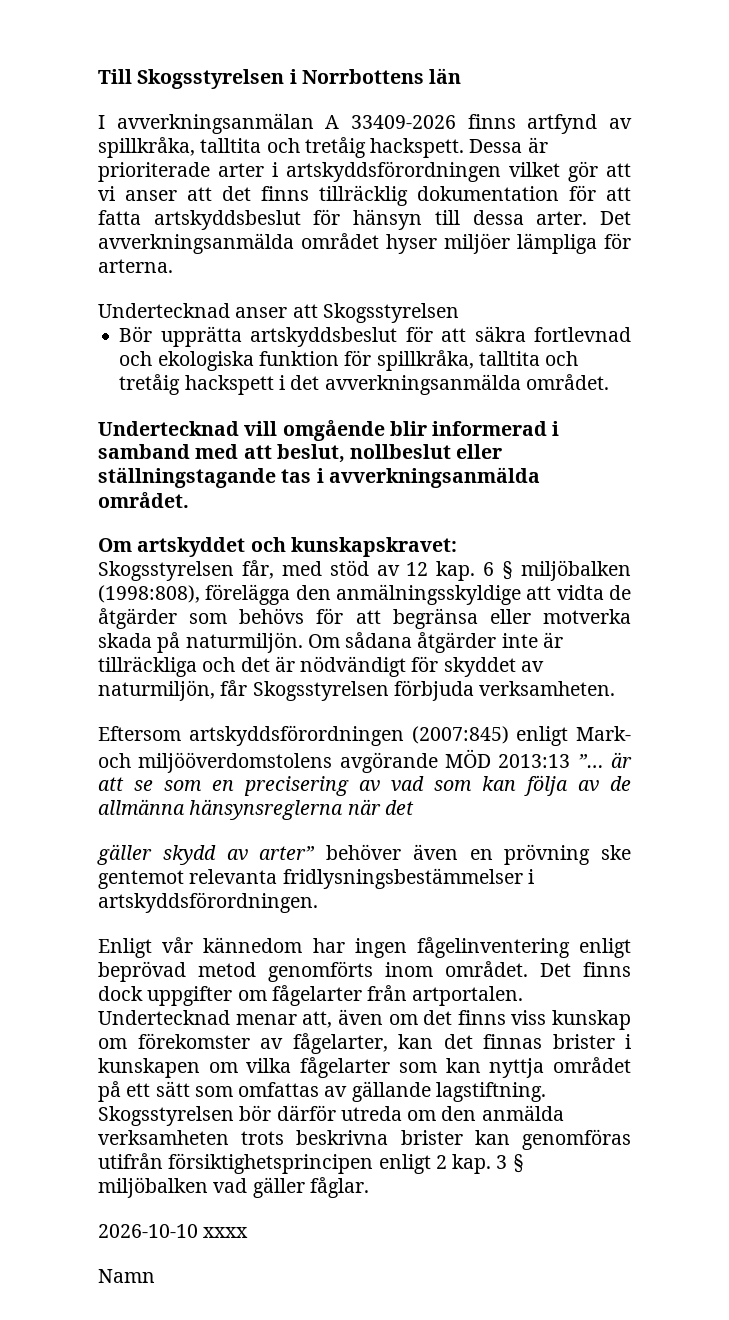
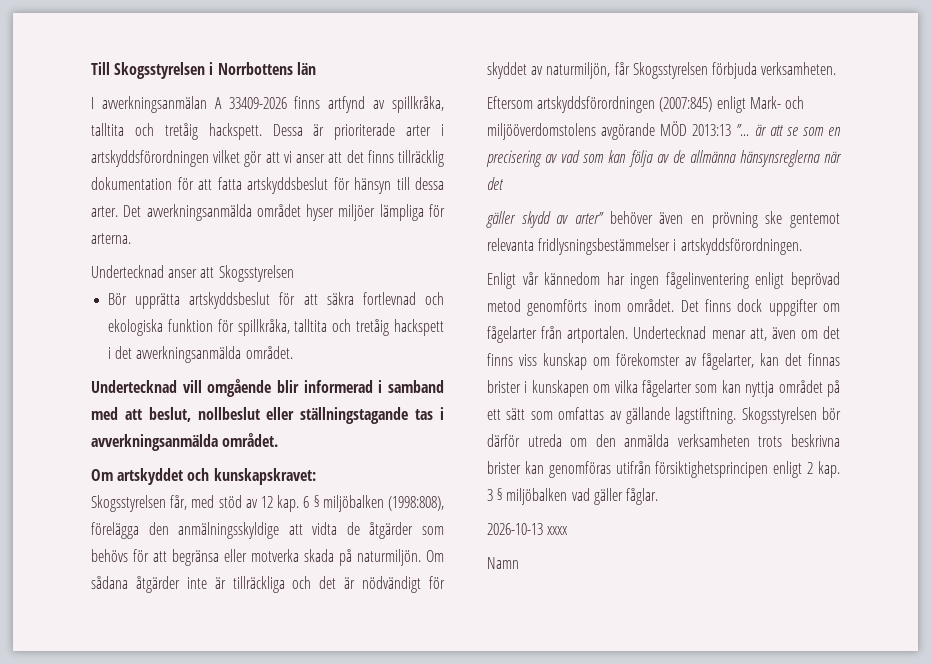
- 2026-10-10 xxxx
+ 2026-10-13 xxxx

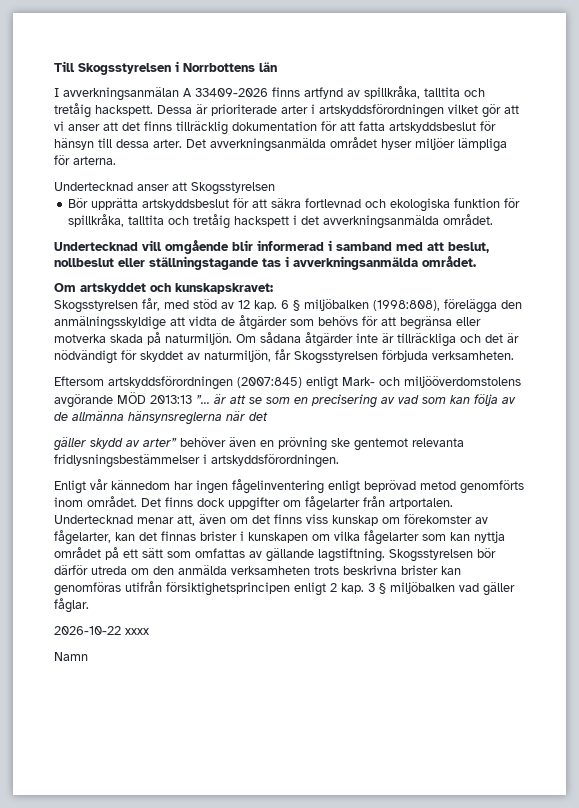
- 2026-10-13 xxxx
+ 2026-10-22 xxxx

